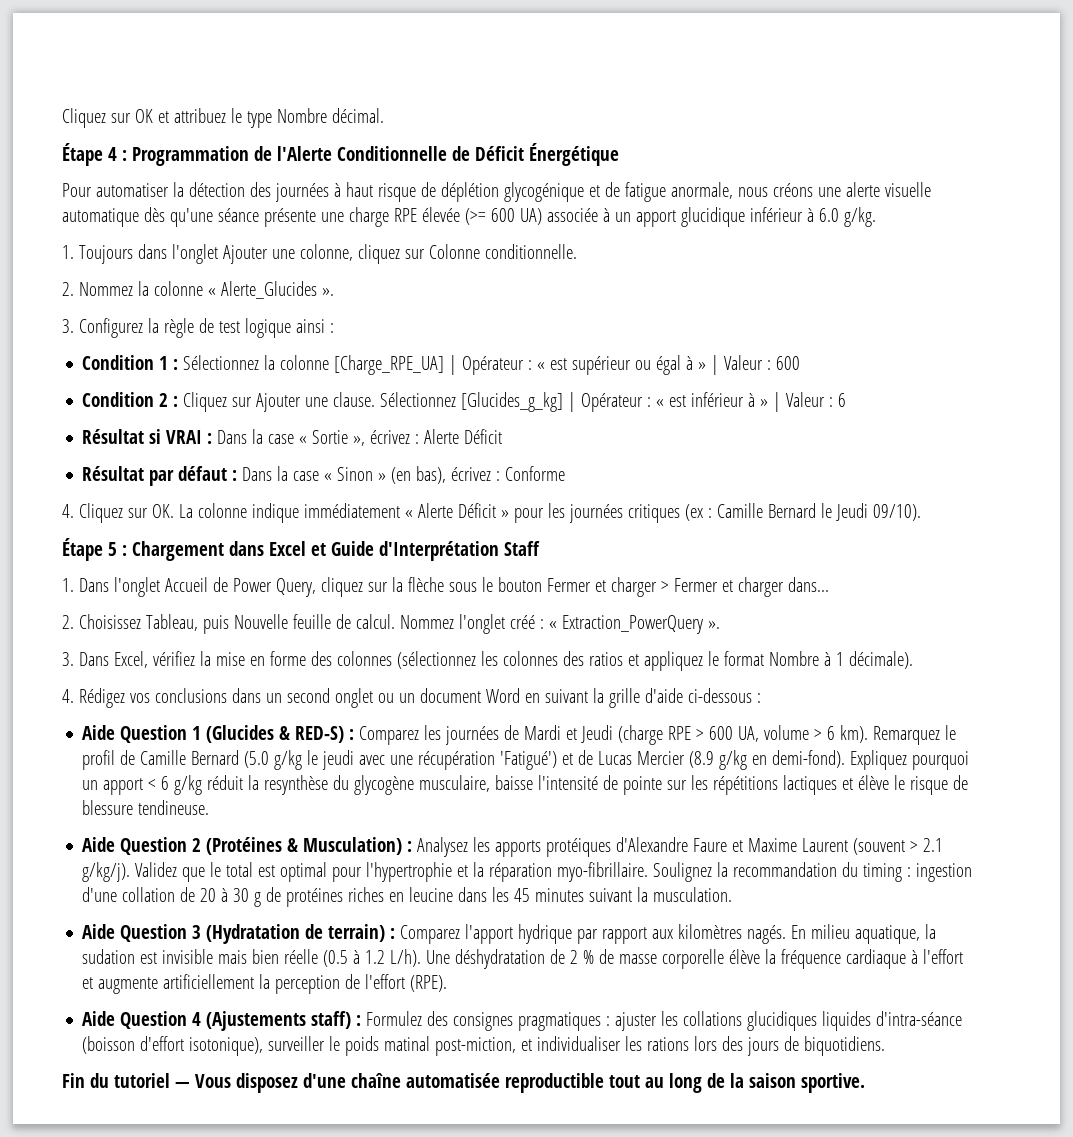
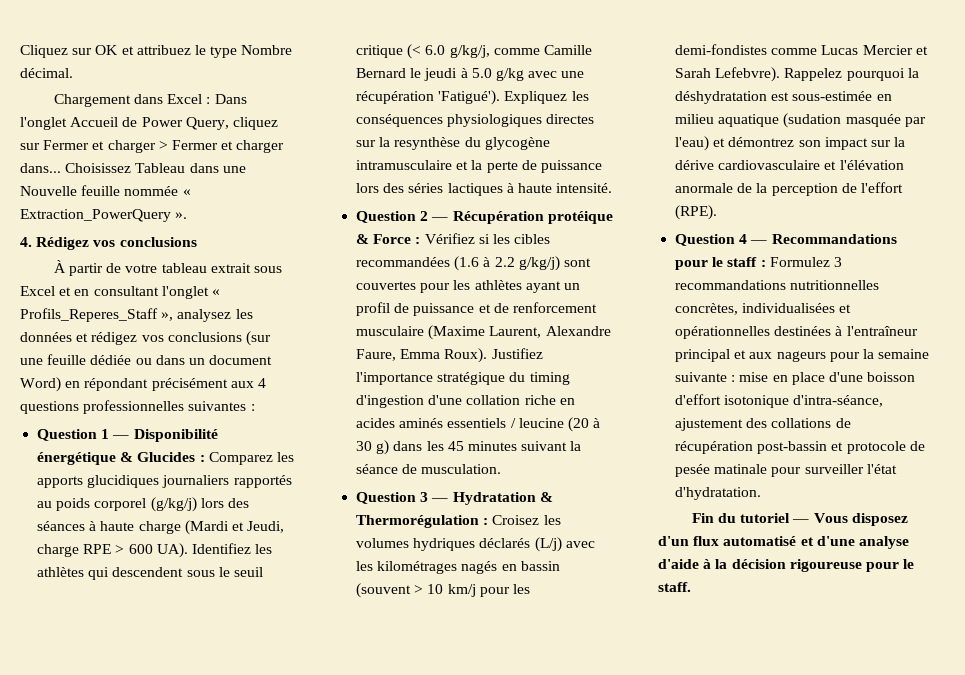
- Étape 4 : Programmation de l'Alerte Conditionnelle de Déficit Énergétique
- Pour automatiser la détection des journées à haut risque de déplétion glycogénique et de fatigue anormale, nous créons une alerte visuelle automatique dès qu'une séance présente une charge RPE élevée (>= 600 UA) associée à un apport glucidique inférieur à 6.0 g/kg.
- 1. Toujours dans l'onglet Ajouter une colonne, cliquez sur Colonne conditionnelle.
- 2. Nommez la colonne « Alerte_Glucides ».
- 3. Configurez la règle de test logique ainsi :
- Condition 1 : Sélectionnez la colonne [Charge_RPE_UA] | Opérateur : « est supérieur ou égal à » | Valeur : 600
- Condition 2 : Cliquez sur Ajouter une clause. Sélectionnez [Glucides_g_kg] | Opérateur : « est inférieur à » | Valeur : 6
- Résultat si VRAI : Dans la case « Sortie », écrivez : Alerte Déficit
- Résultat par défaut : Dans la case « Sinon » (en bas), écrivez : Conforme
- 4. Cliquez sur OK. La colonne indique immédiatement « Alerte Déficit » pour les journées critiques (ex : Camille Bernard le Jeudi 09/10).
- Étape 5 : Chargement dans Excel et Guide d'Interprétation Staff
- 1. Dans l'onglet Accueil de Power Query, cliquez sur la flèche sous le bouton Fermer et charger > Fermer et charger dans...
- 2. Choisissez Tableau, puis Nouvelle feuille de calcul. Nommez l'onglet créé : « Extraction_PowerQuery ».
- 3. Dans Excel, vérifiez la mise en forme des colonnes (sélectionnez les colonnes des ratios et appliquez le format Nombre à 1 décimale).
- 4. Rédigez vos conclusions dans un second onglet ou un document Word en suivant la grille d'aide ci-dessous :
- Aide Question 1 (Glucides & RED-S) : Comparez les journées de Mardi et Jeudi (charge RPE > 600 UA, volume > 6 km). Remarquez le profil de Camille Bernard (5.0 g/kg le jeudi avec une récupération 'Fatigué') et de Lucas Mercier (8.9 g/kg en demi-fond). Expliquez pourquoi un apport < 6 g/kg réduit la resynthèse du glycogène musculaire, baisse l'intensité de pointe sur les répétitions lactiques et élève le risque de blessure tendineuse.
- Aide Question 2 (Protéines & Musculation) : Analysez les apports protéiques d'Alexandre Faure et Maxime Laurent (souvent > 2.1 g/kg/j). Validez que le total est optimal pour l'hypertrophie et la réparation myo-fibrillaire. Soulignez la recommandation du timing : ingestion d'une collation de 20 à 30 g de protéines riches en leucine dans les 45 minutes suivant la musculation.
+ Chargement dans Excel : Dans l'onglet Accueil de Power Query, cliquez sur Fermer et charger > Fermer et charger dans... Choisissez Tableau dans une Nouvelle feuille nommée « Extraction_PowerQuery ».
+ 4. Rédigez vos conclusions
+ À partir de votre tableau extrait sous Excel et en consultant l'onglet « Profils_Reperes_Staff », analysez les données et rédigez vos conclusions (sur une feuille dédiée ou dans un document Word) en répondant précisément aux 4 questions professionnelles suivantes :
+ Question 1 — Disponibilité énergétique & Glucides : Comparez les apports glucidiques journaliers rapportés au poids corporel (g/kg/j) lors des séances à haute charge (Mardi et Jeudi, charge RPE > 600 UA). Identifiez les athlètes qui descendent sous le seuil critique (< 6.0 g/kg/j, comme Camille Bernard le jeudi à 5.0 g/kg avec une récupération 'Fatigué'). Expliquez les conséquences physiologiques directes sur la resynthèse du glycogène intramusculaire et la perte de puissance lors des séries lactiques à haute intensité.
+ Question 2 — Récupération protéique & Force : Vérifiez si les cibles recommandées (1.6 à 2.2 g/kg/j) sont couvertes pour les athlètes ayant un profil de puissance et de renforcement musculaire (Maxime Laurent, Alexandre Faure, Emma Roux). Justifiez l'importance stratégique du timing d'ingestion d'une collation riche en acides aminés essentiels / leucine (20 à 30 g) dans les 45 minutes suivant la séance de musculation.
- Aide Question 3 (Hydratation de terrain) : Comparez l'apport hydrique par rapport aux kilomètres nagés. En milieu aquatique, la sudation est invisible mais bien réelle (0.5 à 1.2 L/h). Une déshydratation de 2 % de masse corporelle élève la fréquence cardiaque à l'effort et augmente artificiellement la perception de l'effort (RPE).
+ Question 3 — Hydratation & Thermorégulation : Croisez les volumes hydriques déclarés (L/j) avec les kilométrages nagés en bassin (souvent > 10 km/j pour les demi-fondistes comme Lucas Mercier et Sarah Lefebvre). Rappelez pourquoi la déshydratation est sous-estimée en milieu aquatique (sudation masquée par l'eau) et démontrez son impact sur la dérive cardiovasculaire et l'élévation anormale de la perception de l'effort (RPE).
- Aide Question 4 (Ajustements staff) : Formulez des consignes pragmatiques : ajuster les collations glucidiques liquides d'intra-séance (boisson d'effort isotonique), surveiller le poids matinal post-miction, et individualiser les rations lors des jours de biquotidiens.
+ Question 4 — Recommandations pour le staff : Formulez 3 recommandations nutritionnelles concrètes, individualisées et opérationnelles destinées à l'entraîneur principal et aux nageurs pour la semaine suivante : mise en place d'une boisson d'effort isotonique d'intra-séance, ajustement des collations de récupération post-bassin et protocole de pesée matinale pour surveiller l'état d'hydratation.
- Fin du tutoriel — Vous disposez d'une chaîne automatisée reproductible tout au long de la saison sportive.
+ Fin du tutoriel — Vous disposez d'un flux automatisé et d'une analyse d'aide à la décision rigoureuse pour le staff.

